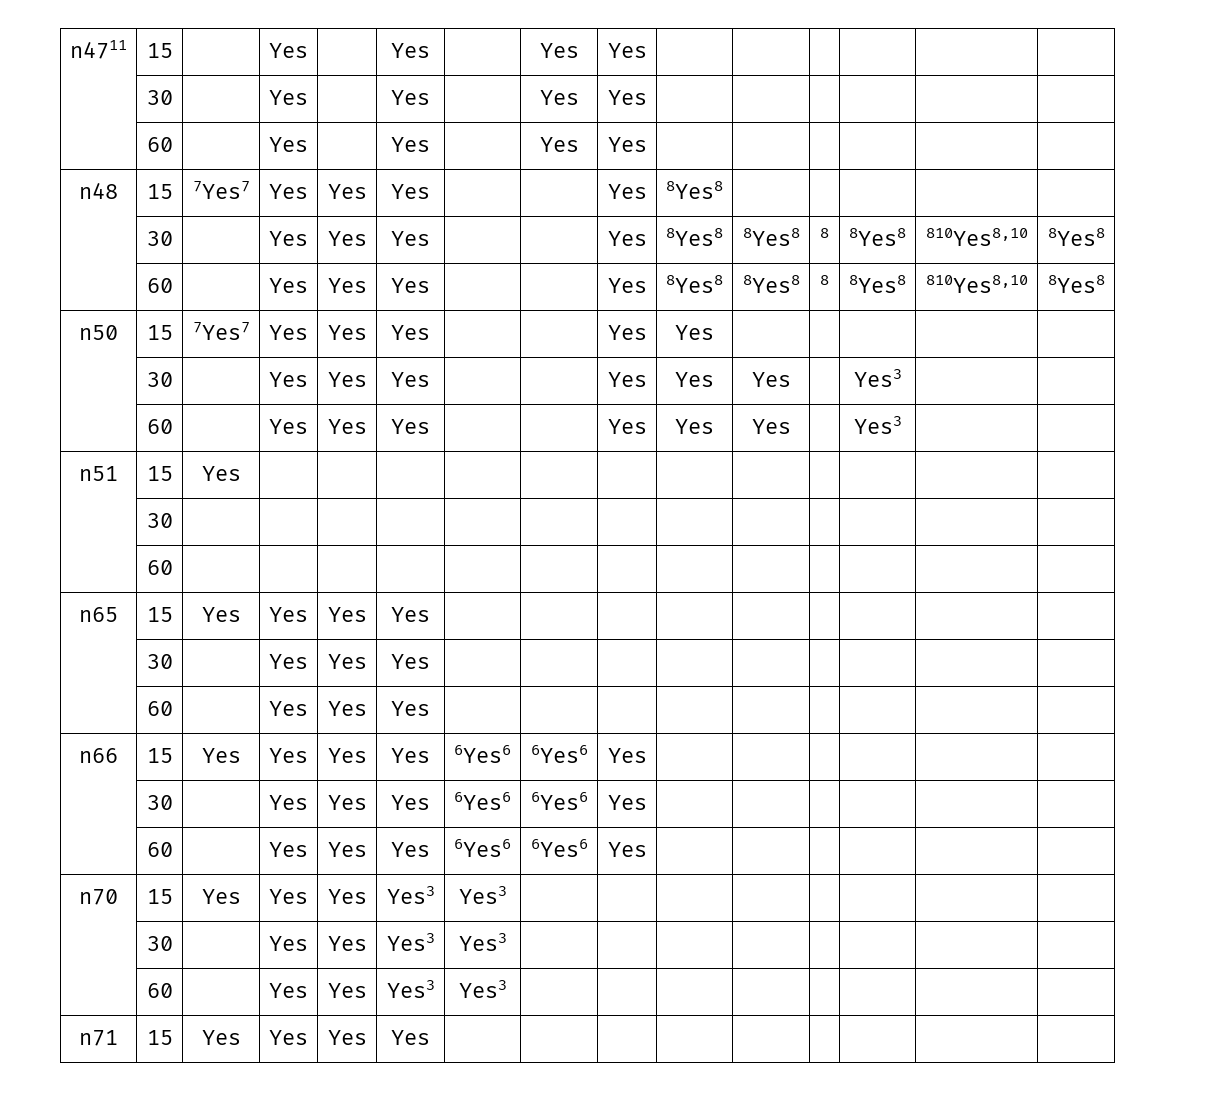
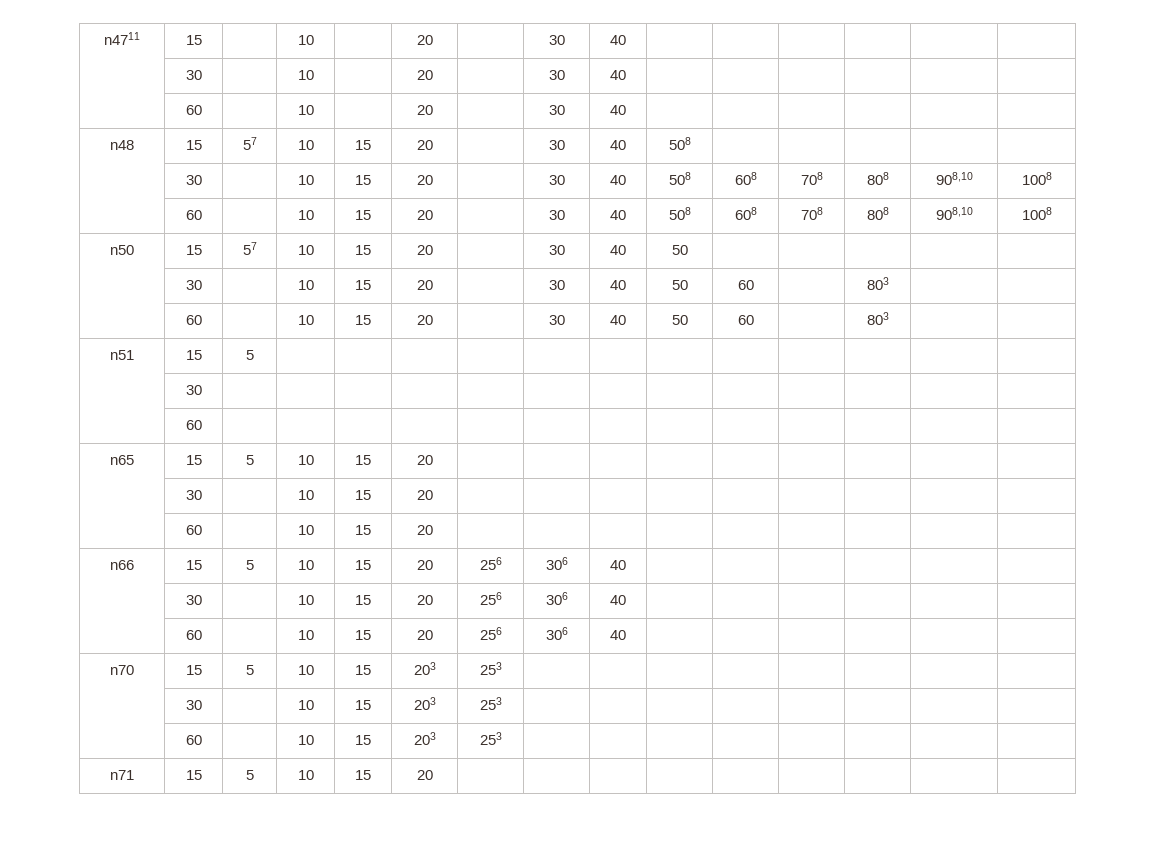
- n4711 | 15 | | Yes | | Yes | | Yes | Yes | | | | | |
- | 30 | | Yes | | Yes | | Yes | Yes | | | | | |
- | 60 | | Yes | | Yes | | Yes | Yes | | | | | |
- n48 | 15 | 7Yes7 | Yes | Yes | Yes | | | Yes | 8Yes8 | | | | |
- | 30 | | Yes | Yes | Yes | | | Yes | 8Yes8 | 8Yes8 | 8 | 8Yes8 | 810Yes8,10 | 8Yes8
- | 60 | | Yes | Yes | Yes | | | Yes | 8Yes8 | 8Yes8 | 8 | 8Yes8 | 810Yes8,10 | 8Yes8
- n50 | 15 | 7Yes7 | Yes | Yes | Yes | | | Yes | Yes | | | | |
- | 30 | | Yes | Yes | Yes | | | Yes | Yes | Yes | | Yes3 | |
- | 60 | | Yes | Yes | Yes | | | Yes | Yes | Yes | | Yes3 | |
+ n4711 | 15 | | 10 | | 20 | | 30 | 40 | | | | | |
+ | 30 | | 10 | | 20 | | 30 | 40 | | | | | |
+ | 60 | | 10 | | 20 | | 30 | 40 | | | | | |
+ n48 | 15 | 57 | 10 | 15 | 20 | | 30 | 40 | 508 | | | | |
+ | 30 | | 10 | 15 | 20 | | 30 | 40 | 508 | 608 | 708 | 808 | 908,10 | 1008
+ | 60 | | 10 | 15 | 20 | | 30 | 40 | 508 | 608 | 708 | 808 | 908,10 | 1008
+ n50 | 15 | 57 | 10 | 15 | 20 | | 30 | 40 | 50 | | | | |
+ | 30 | | 10 | 15 | 20 | | 30 | 40 | 50 | 60 | | 803 | |
+ | 60 | | 10 | 15 | 20 | | 30 | 40 | 50 | 60 | | 803 | |
- n51 | 15 | Yes | | | | | | | | | | | |
+ n51 | 15 | 5 | | | | | | | | | | | |
- n65 | 15 | Yes | Yes | Yes | Yes | | | | | | | | |
- | 30 | | Yes | Yes | Yes | | | | | | | | |
- | 60 | | Yes | Yes | Yes | | | | | | | | |
- n66 | 15 | Yes | Yes | Yes | Yes | 6Yes6 | 6Yes6 | Yes | | | | | |
- | 30 | | Yes | Yes | Yes | 6Yes6 | 6Yes6 | Yes | | | | | |
- | 60 | | Yes | Yes | Yes | 6Yes6 | 6Yes6 | Yes | | | | | |
- n70 | 15 | Yes | Yes | Yes | Yes3 | Yes3 | | | | | | | |
- | 30 | | Yes | Yes | Yes3 | Yes3 | | | | | | | |
- | 60 | | Yes | Yes | Yes3 | Yes3 | | | | | | | |
- n71 | 15 | Yes | Yes | Yes | Yes | | | | | | | | |
+ n65 | 15 | 5 | 10 | 15 | 20 | | | | | | | | |
+ | 30 | | 10 | 15 | 20 | | | | | | | | |
+ | 60 | | 10 | 15 | 20 | | | | | | | | |
+ n66 | 15 | 5 | 10 | 15 | 20 | 256 | 306 | 40 | | | | | |
+ | 30 | | 10 | 15 | 20 | 256 | 306 | 40 | | | | | |
+ | 60 | | 10 | 15 | 20 | 256 | 306 | 40 | | | | | |
+ n70 | 15 | 5 | 10 | 15 | 203 | 253 | | | | | | | |
+ | 30 | | 10 | 15 | 203 | 253 | | | | | | | |
+ | 60 | | 10 | 15 | 203 | 253 | | | | | | | |
+ n71 | 15 | 5 | 10 | 15 | 20 | | | | | | | | |

